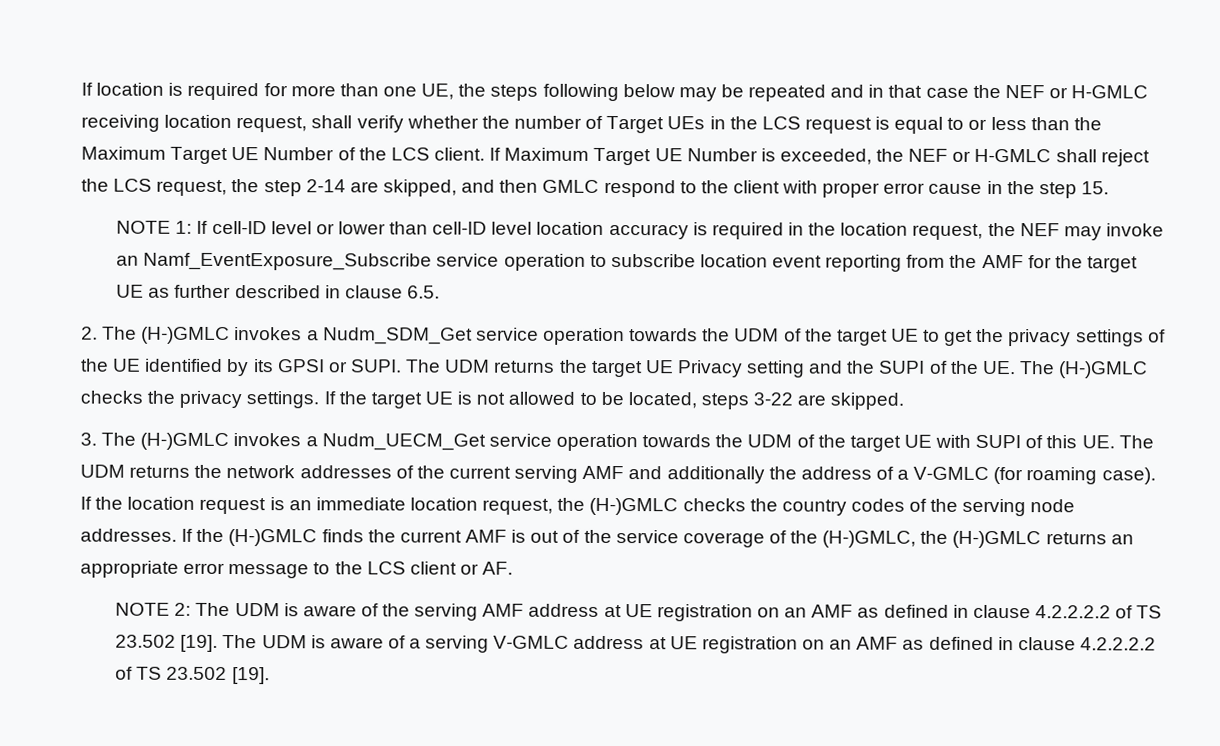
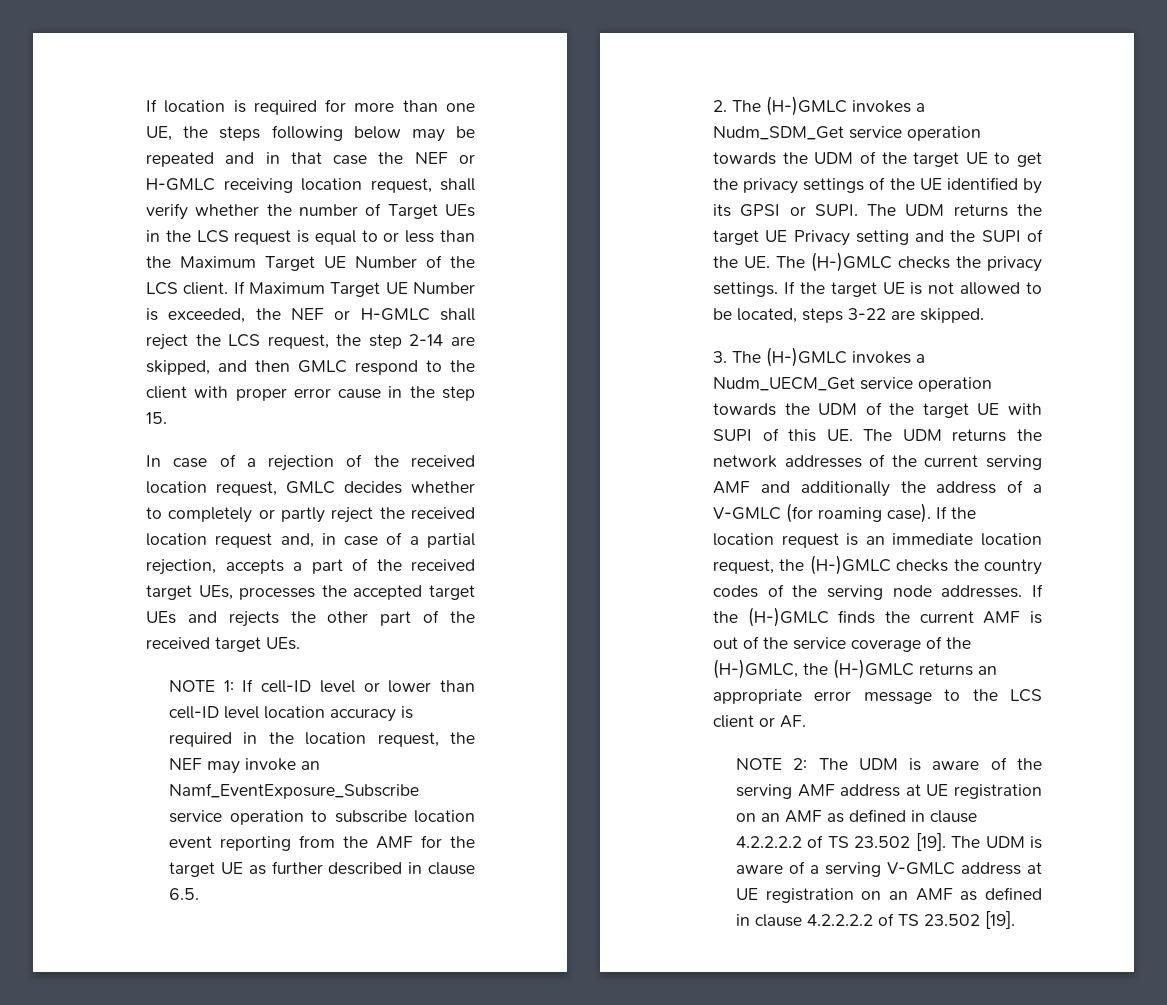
+ In case of a rejection of the received location request, GMLC decides whether to completely or partly reject the received location request and, in case of a partial rejection, accepts a part of the received target UEs, processes the accepted target UEs and rejects the other part of the received target UEs.

